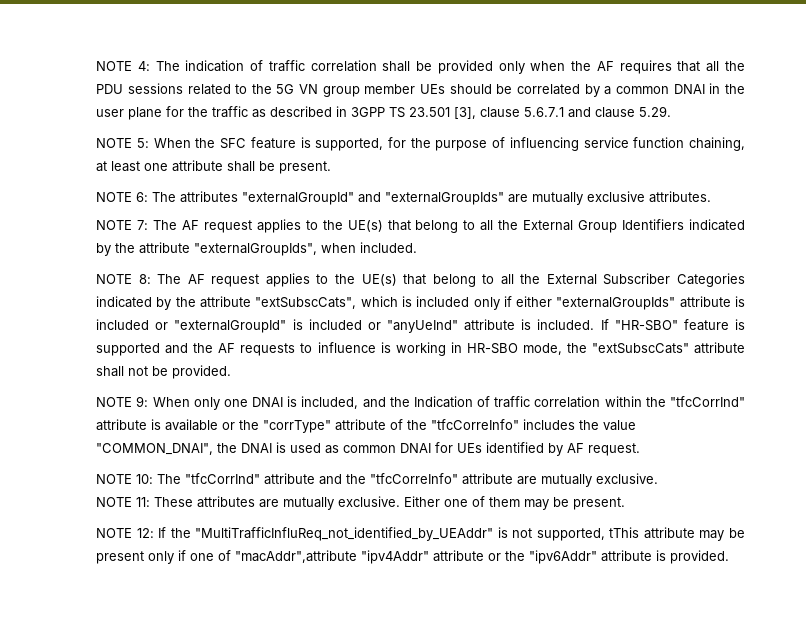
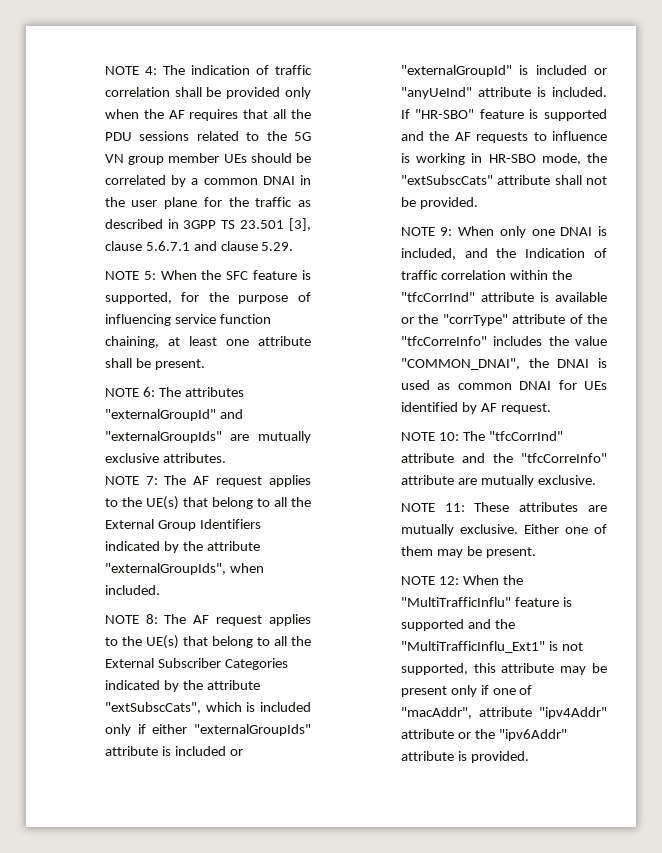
- NOTE 12: If the "MultiTrafficInfluReq_not_identified_by_UEAddr" is not supported, tThis attribute may be present only if one of "macAddr",attribute "ipv4Addr" attribute or the "ipv6Addr" attribute is provided.
+ NOTE 12: When the "MultiTrafficInflu" feature is supported and the "MultiTrafficInflu_Ext1" is not supported, this attribute may be present only if one of "macAddr", attribute "ipv4Addr" attribute or the "ipv6Addr" attribute is provided.

